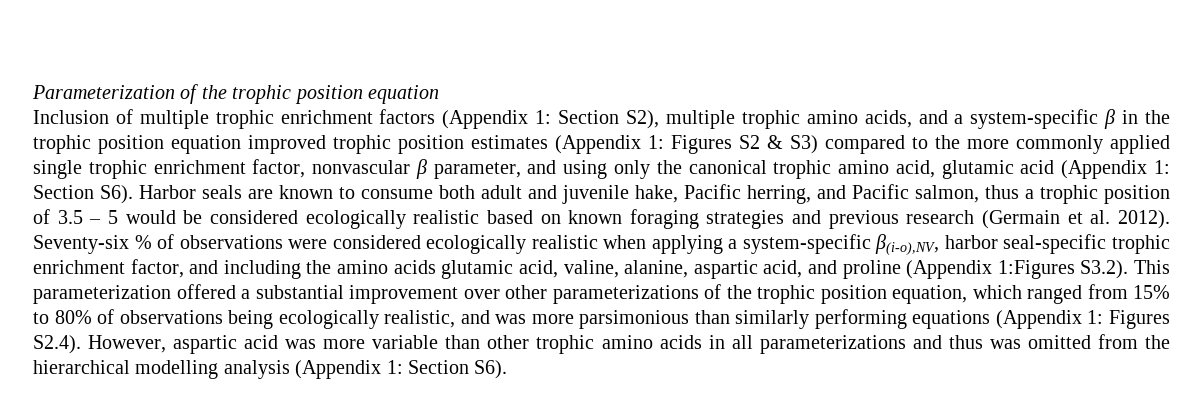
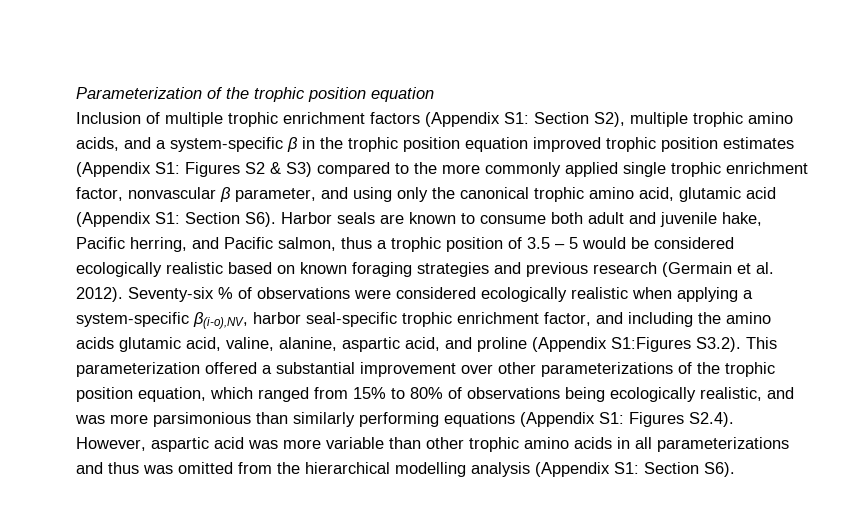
- Inclusion of multiple trophic enrichment factors (Appendix 1:
+ Inclusion of multiple trophic enrichment factors (Appendix S1:
- Section S2), multiple trophic amino acids, and a system-specific β in the trophic position equation improved trophic position estimates (Appendix 1:
+ Section S2), multiple trophic amino acids, and a system-specific β in the trophic position equation improved trophic position estimates (Appendix S1:
- Figures S2 & S3) compared to the more commonly applied single trophic enrichment factor, nonvascular β parameter, and using only the canonical trophic amino acid, glutamic acid (Appendix 1:
+ Figures S2 & S3) compared to the more commonly applied single trophic enrichment factor, nonvascular β parameter, and using only the canonical trophic amino acid, glutamic acid (Appendix S1:
- Seventy-six % of observations were considered ecologically realistic when applying a system-specific β(i-o),NV, harbor seal-specific trophic enrichment factor, and including the amino acids glutamic acid, valine, alanine, aspartic acid, and proline (Appendix 1:Figures S3.2). This parameterization offered a substantial improvement over other parameterizations of the trophic position equation, which ranged from 15% to 80% of observations being ecologically realistic, and was more parsimonious than similarly performing equations (Appendix 1:
+ Seventy-six % of observations were considered ecologically realistic when applying a system-specific β(i-o),NV, harbor seal-specific trophic enrichment factor, and including the amino acids glutamic acid, valine, alanine, aspartic acid, and proline (Appendix S1:Figures S3.2). This parameterization offered a substantial improvement over other parameterizations of the trophic position equation, which ranged from 15% to 80% of observations being ecologically realistic, and was more parsimonious than similarly performing equations (Appendix S1:
- Figures S2.4). However, aspartic acid was more variable than other trophic amino acids in all parameterizations and thus was omitted from the hierarchical modelling analysis (Appendix 1:
+ Figures S2.4). However, aspartic acid was more variable than other trophic amino acids in all parameterizations and thus was omitted from the hierarchical modelling analysis (Appendix S1:

